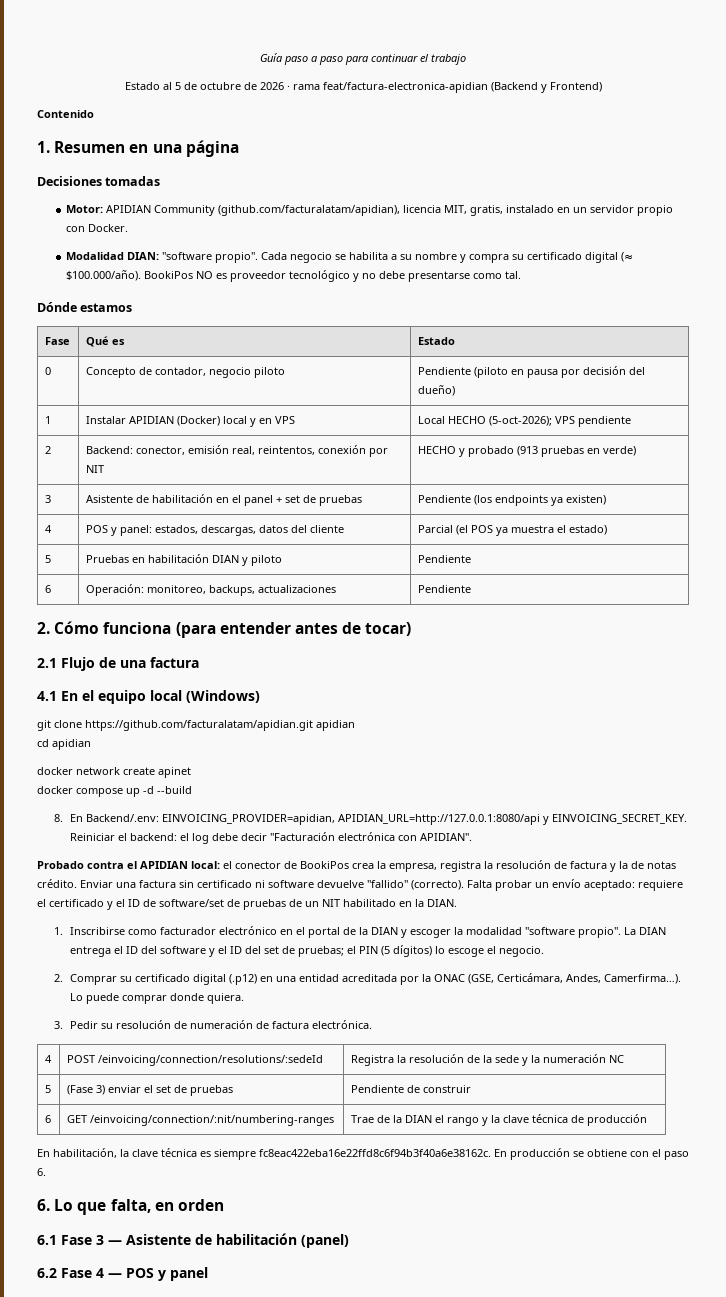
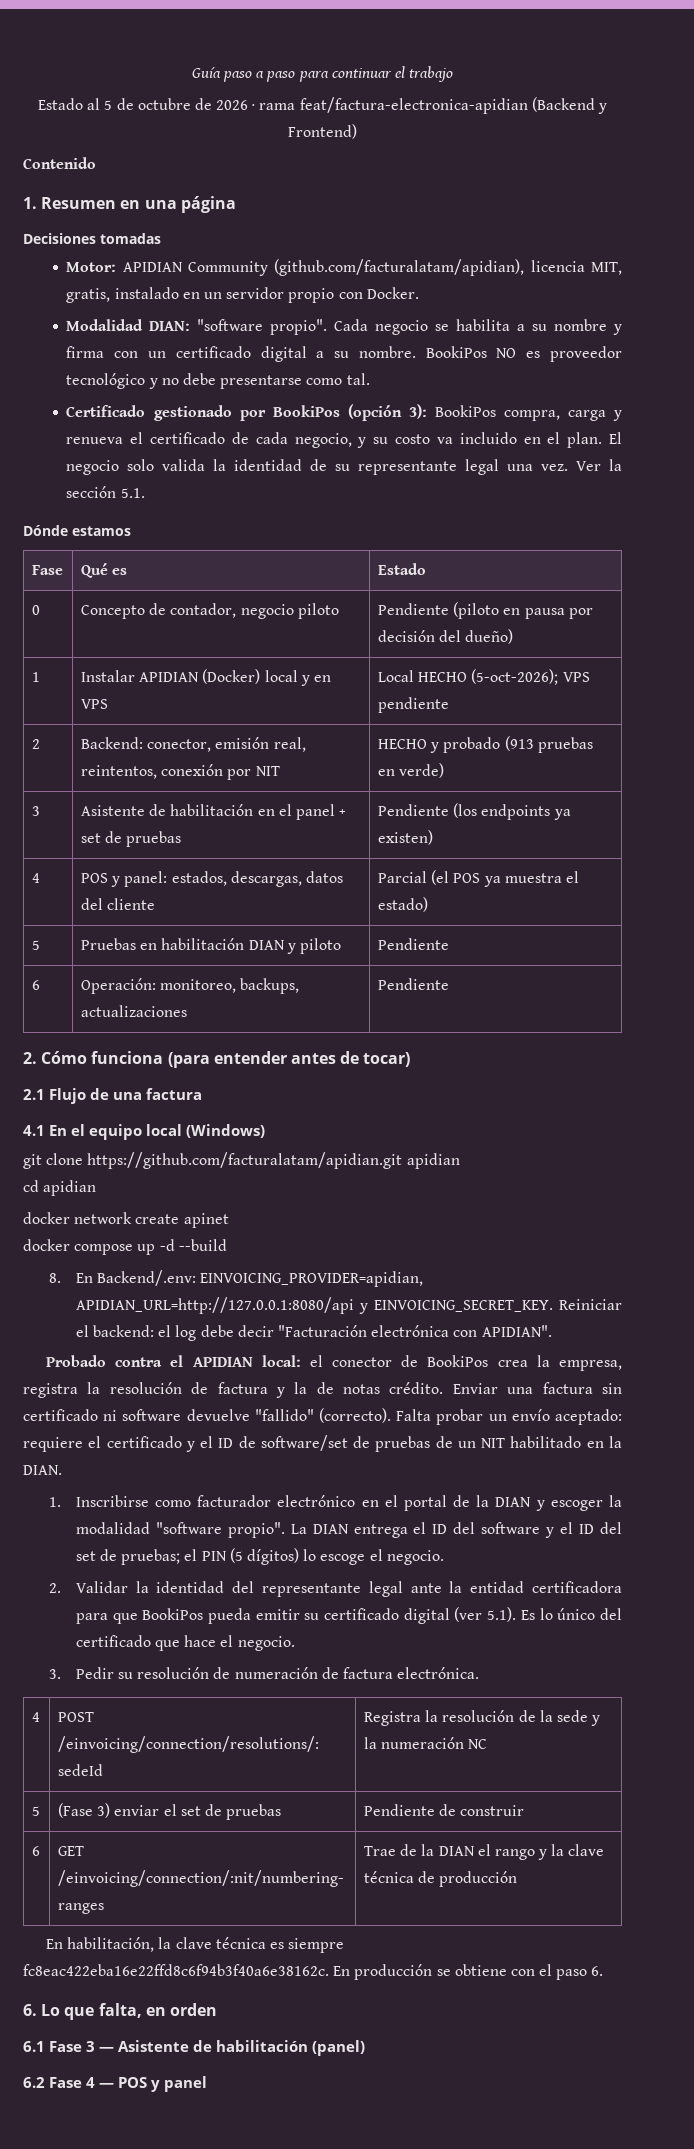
- Cada negocio se habilita a su nombre y compra su certificado digital (≈ $100.000/año). BookiPos NO es proveedor tecnológico y no debe presentarse como tal.
+ Cada negocio se habilita a su nombre y firma con un certificado digital a su nombre. BookiPos NO es proveedor tecnológico y no debe presentarse como tal.
+ Certificado gestionado por BookiPos (opción 3): BookiPos compra, carga y renueva el certificado de cada negocio, y su costo va incluido en el plan. El negocio solo valida la identidad de su representante legal una vez. Ver la sección 5.1.
- 2. Comprar su certificado digital (.p12) en una entidad acreditada por la ONAC (GSE, Certicámara, Andes, Camerfirma…). Lo puede comprar donde quiera.
+ 2. Validar la identidad del representante legal ante la entidad certificadora para que BookiPos pueda emitir su certificado digital (ver 5.1). Es lo único del certificado que hace el negocio.

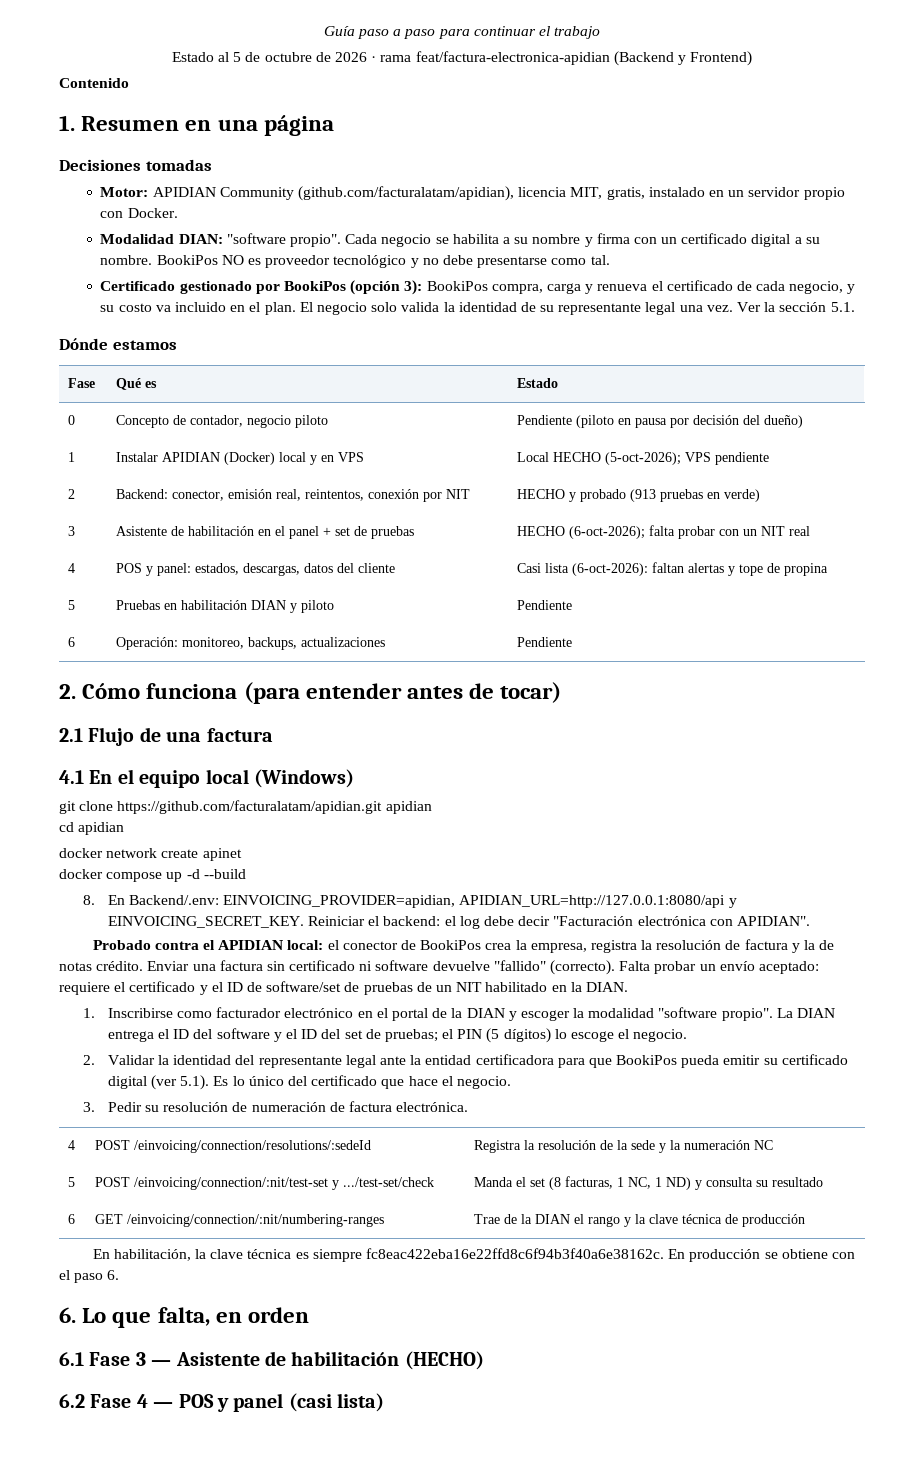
- 3 | Asistente de habilitación en el panel + set de pruebas | Pendiente (los endpoints ya existen)
+ 3 | Asistente de habilitación en el panel + set de pruebas | HECHO (6-oct-2026); falta probar con un NIT real
- 4 | POS y panel: estados, descargas, datos del cliente | Parcial (el POS ya muestra el estado)
+ 4 | POS y panel: estados, descargas, datos del cliente | Casi lista (6-oct-2026): faltan alertas y tope de propina
- 5 | (Fase 3) enviar el set de pruebas | Pendiente de construir
+ 5 | POST /einvoicing/connection/:nit/test-set y .../test-set/check | Manda el set (8 facturas, 1 NC, 1 ND) y consulta su resultado
- 6.1 Fase 3 — Asistente de habilitación (panel)
+ 6.1 Fase 3 — Asistente de habilitación (HECHO)
- 6.2 Fase 4 — POS y panel
+ 6.2 Fase 4 — POS y panel (casi lista)

